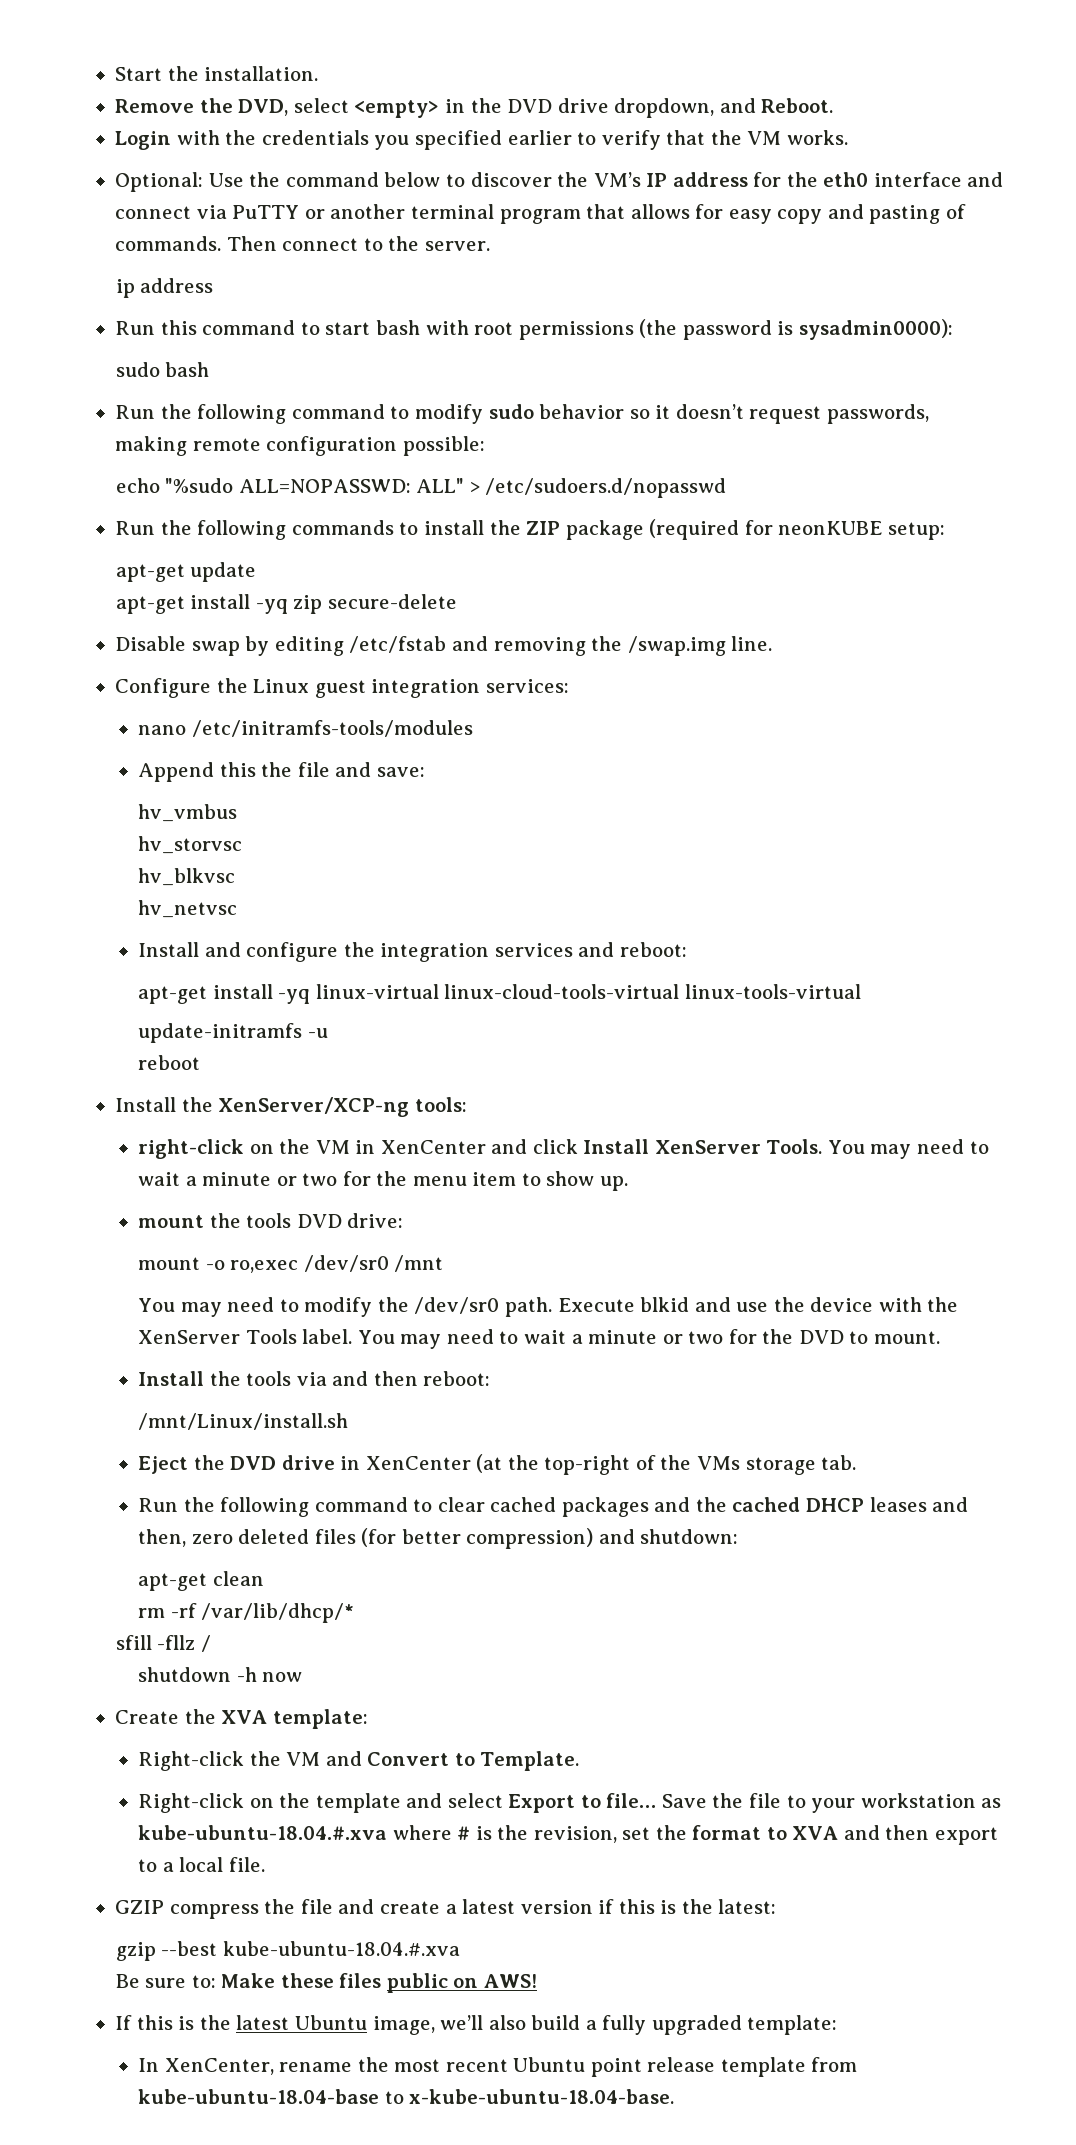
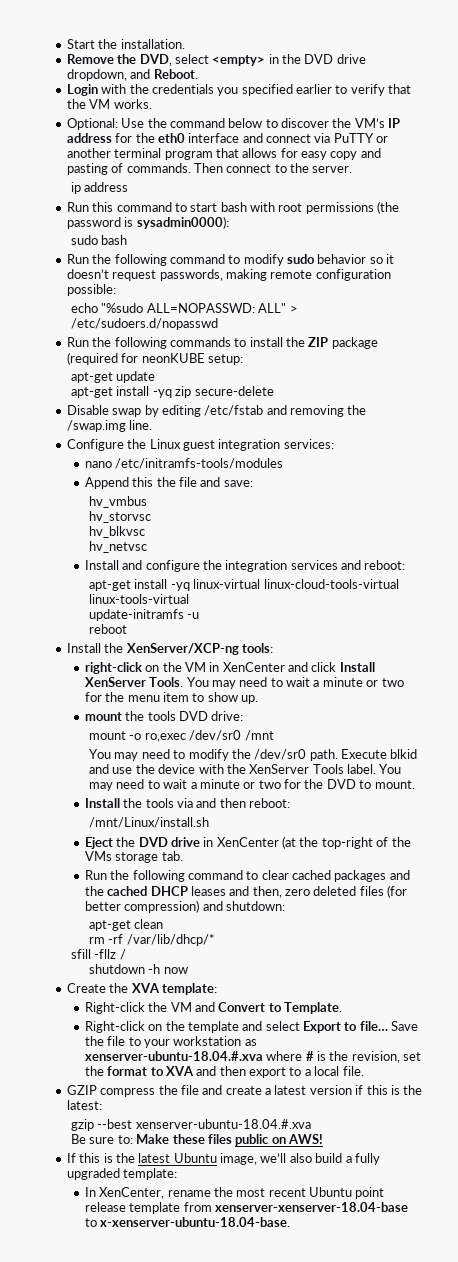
- Save the file to your workstation as kube-ubuntu-18.04.#.xva where # is the revision, set the format to XVA and then export to a local file.
+ Save the file to your workstation as xenserver-ubuntu-18.04.#.xva where # is the revision, set the format to XVA and then export to a local file.
- gzip --best kube-ubuntu-18.04.#.xva
+ gzip --best xenserver-ubuntu-18.04.#.xva
- In XenCenter, rename the most recent Ubuntu point release template from kube-ubuntu-18.04-base to x-kube-ubuntu-18.04-base.
+ In XenCenter, rename the most recent Ubuntu point release template from xenserver-xenserver-18.04-base to x-xenserver-ubuntu-18.04-base.

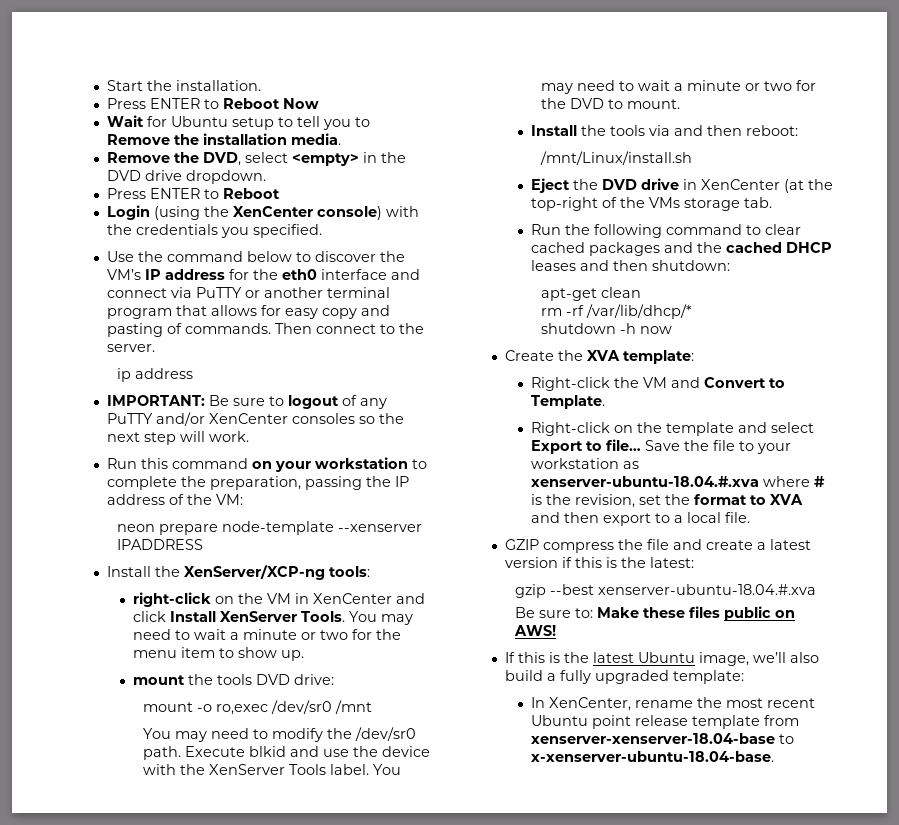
+ Press ENTER to Reboot Now
+ Wait for Ubuntu setup to tell you to Remove the installation media.
- Remove the DVD, select <empty> in the DVD drive dropdown, and Reboot.
- Login with the credentials you specified earlier to verify that the VM works.
- Optional: Use the command below to discover the VM’s IP address for the eth0 interface and connect via PuTTY or another terminal program that allows for easy copy and pasting of commands.
+ Remove the DVD, select <empty> in the DVD drive dropdown.
+ Press ENTER to Reboot
+ Login (using the XenCenter console) with the credentials you specified.
+ Use the command below to discover the VM’s IP address for the eth0 interface and connect via PuTTY or another terminal program that allows for easy copy and pasting of commands.
- Run this command to start bash with root permissions (the password is sysadmin0000):
- sudo bash
- Run the following command to modify sudo behavior so it doesn’t request passwords, making remote configuration possible:
- echo "%sudo ALL=NOPASSWD: ALL" > /etc/sudoers.d/nopasswd
- Run the following commands to install the ZIP package (required for neonKUBE setup:
- apt-get update
- apt-get install -yq zip secure-delete
- Disable swap by editing /etc/fstab and removing the /swap.img line.
- Configure the Linux guest integration services:
- nano /etc/initramfs-tools/modules
- Append this the file and save:
- hv_vmbus
- hv_storvsc
- hv_blkvsc
- hv_netvsc
- Install and configure the integration services and reboot:
- apt-get install -yq linux-virtual linux-cloud-tools-virtual linux-tools-virtual
- update-initramfs -u
- reboot
+ IMPORTANT: Be sure to logout of any PuTTY and/or XenCenter consoles so the next step will work.
+ Run this command on your workstation to complete the preparation, passing the IP address of the VM:
+ neon prepare node-template --xenserver IPADDRESS
- Run the following command to clear cached packages and the cached DHCP leases and then, zero deleted files (for better compression) and shutdown:
+ Run the following command to clear cached packages and the cached DHCP leases and then shutdown:
- sfill -fllz /

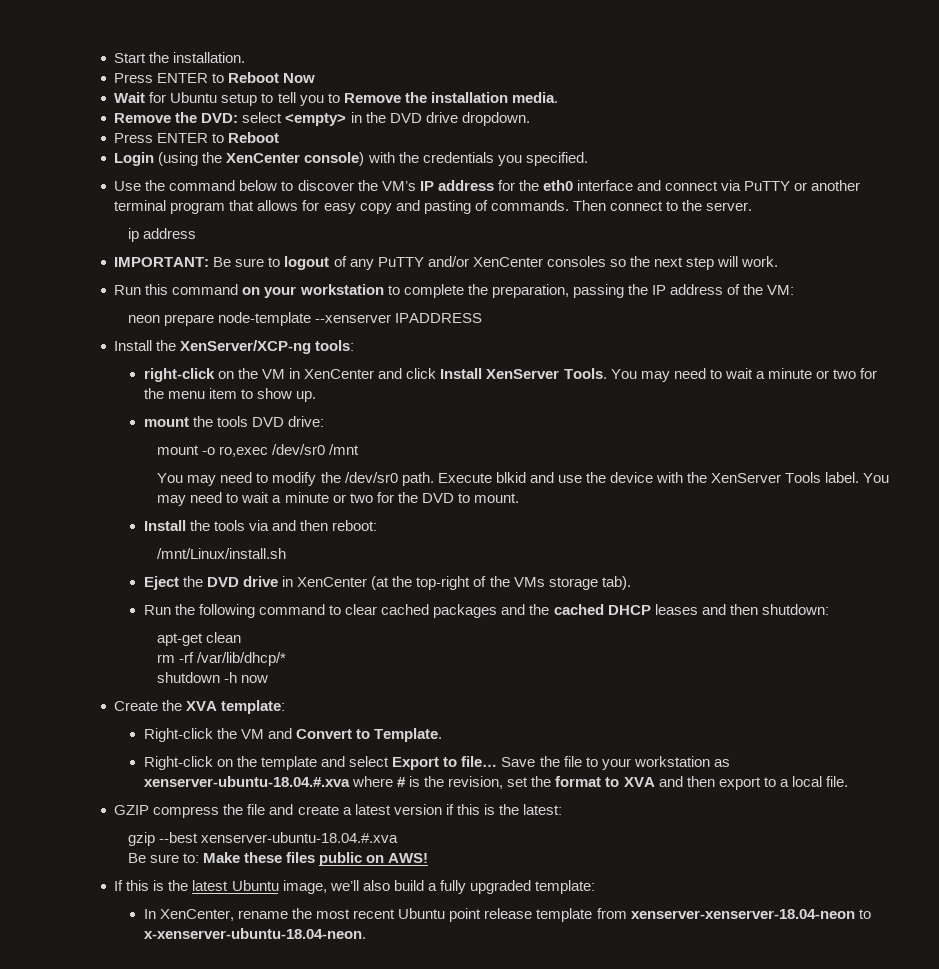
- Remove the DVD, select <empty> in the DVD drive dropdown.
+ Remove the DVD: select <empty> in the DVD drive dropdown.
- Eject the DVD drive in XenCenter (at the top-right of the VMs storage tab.
+ Eject the DVD drive in XenCenter (at the top-right of the VMs storage tab).
- In XenCenter, rename the most recent Ubuntu point release template from xenserver-xenserver-18.04-base to x-xenserver-ubuntu-18.04-base.
+ In XenCenter, rename the most recent Ubuntu point release template from xenserver-xenserver-18.04-neon to x-xenserver-ubuntu-18.04-neon.

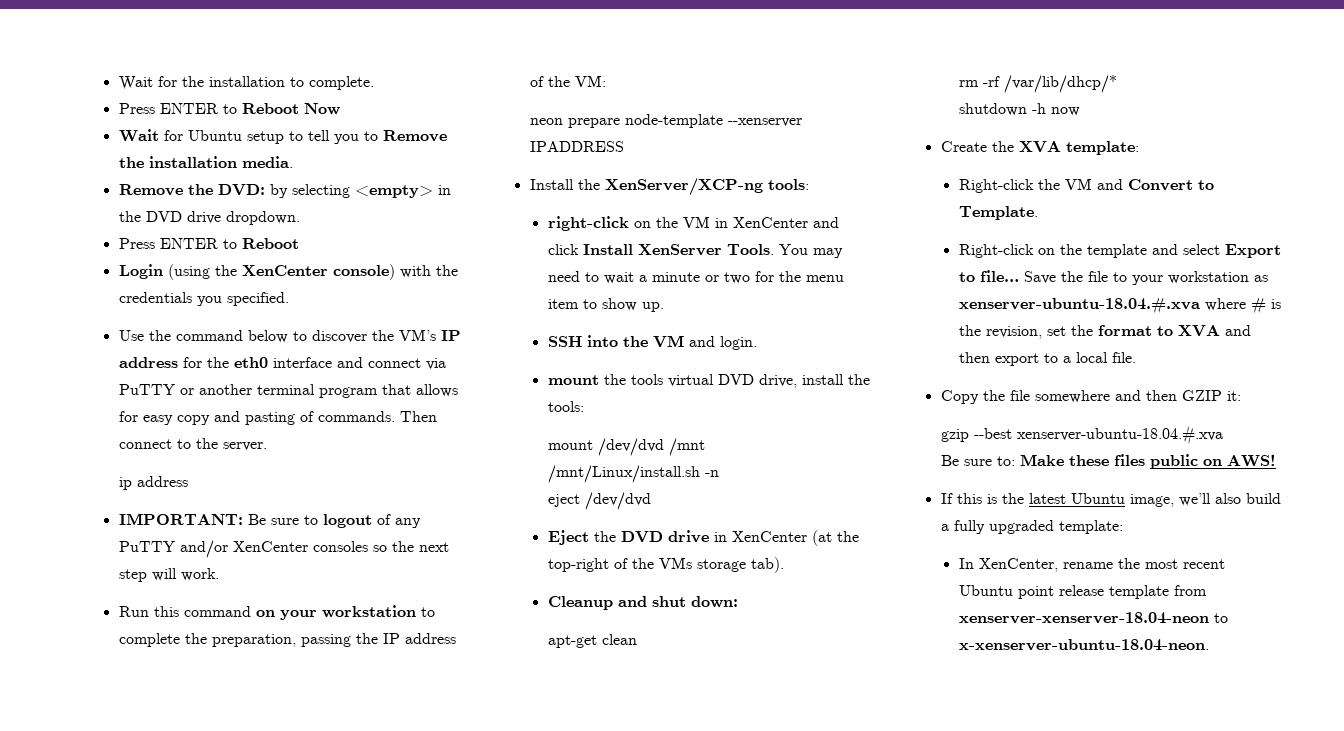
- Start the installation.
+ Wait for the installation to complete.
- Remove the DVD: select <empty> in the DVD drive dropdown.
+ Remove the DVD: by selecting <empty> in the DVD drive dropdown.
- mount the tools DVD drive:
- mount -o ro,exec /dev/sr0 /mnt
- You may need to modify the /dev/sr0 path. Execute blkid and use the device with the XenServer Tools label. You may need to wait a minute or two for the DVD to mount.
- Install the tools via and then reboot:
- /mnt/Linux/install.sh
+ SSH into the VM and login.
+ mount the tools virtual DVD drive, install the tools:
+ mount /dev/dvd /mnt
+ /mnt/Linux/install.sh -n
+ eject /dev/dvd
- Run the following command to clear cached packages and the cached DHCP leases and then shutdown:
+ Cleanup and shut down:
- GZIP compress the file and create a latest version if this is the latest:
+ Copy the file somewhere and then GZIP it:

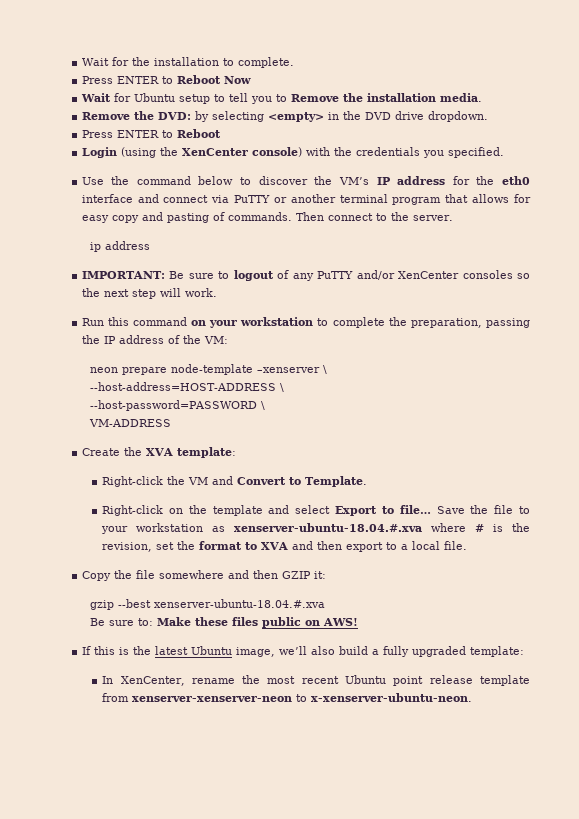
- neon prepare node-template --xenserver IPADDRESS
- Install the XenServer/XCP-ng tools:
- right-click on the VM in XenCenter and click Install XenServer Tools. You may need to wait a minute or two for the menu item to show up.
- SSH into the VM and login.
- mount the tools virtual DVD drive, install the tools:
- mount /dev/dvd /mnt
- /mnt/Linux/install.sh -n
- eject /dev/dvd
- Eject the DVD drive in XenCenter (at the top-right of the VMs storage tab).
- Cleanup and shut down:
- apt-get clean
- rm -rf /var/lib/dhcp/*
- shutdown -h now
+ neon prepare node-template –xenserver \
+ --host-address=HOST-ADDRESS \
+ --host-password=PASSWORD \
+ VM-ADDRESS
- In XenCenter, rename the most recent Ubuntu point release template from xenserver-xenserver-18.04-neon to x-xenserver-ubuntu-18.04-neon.
+ In XenCenter, rename the most recent Ubuntu point release template from xenserver-xenserver-neon to x-xenserver-ubuntu-neon.

